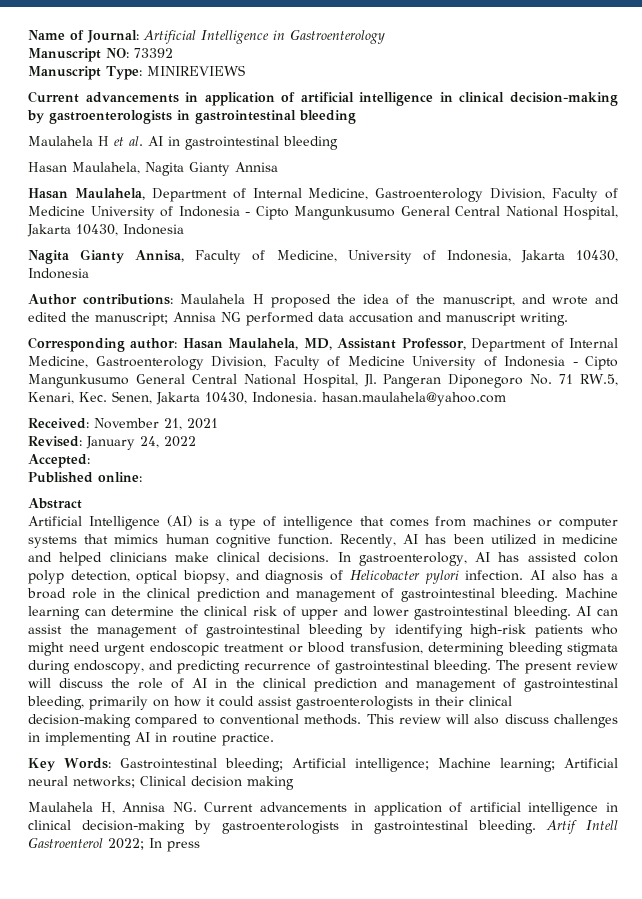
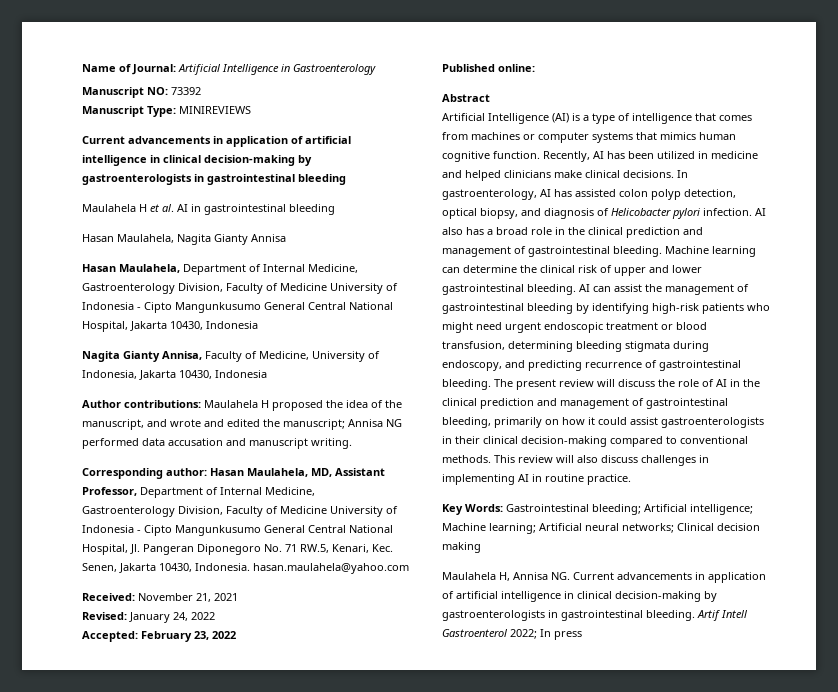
- Accepted:
+ Accepted: February 23, 2022

